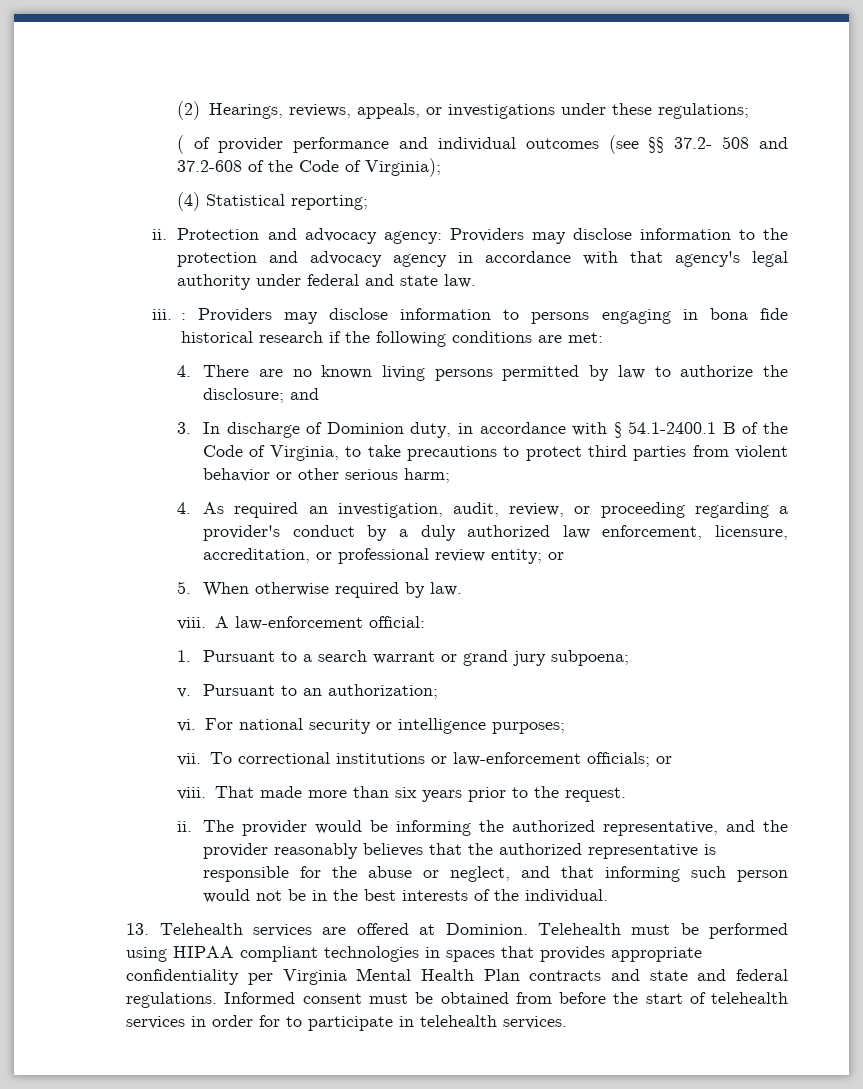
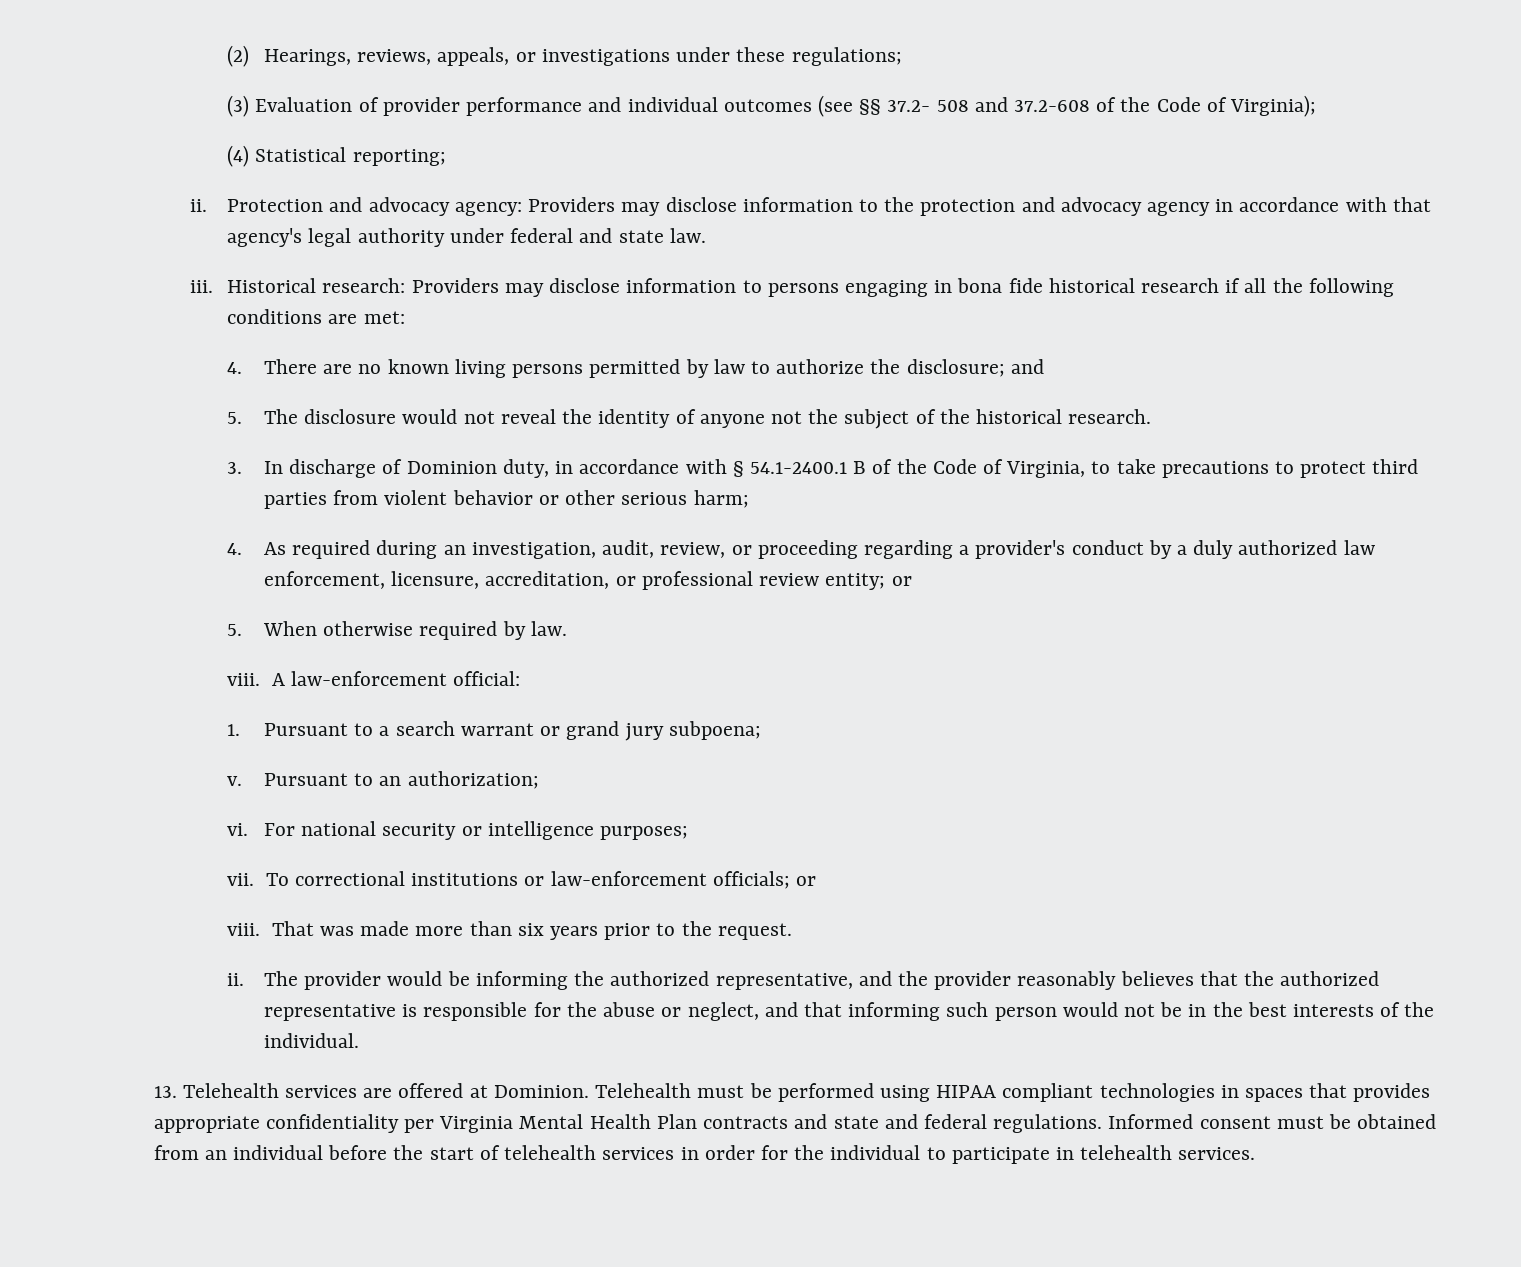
- ( of provider performance and individual outcomes (see §§ 37.2- 508 and 37.2-608 of the Code of Virginia);
+ (3) Evaluation of provider performance and individual outcomes (see §§ 37.2- 508 and 37.2-608 of the Code of Virginia);
- iii. : Providers may disclose information to persons engaging in bona fide historical research if the following conditions are met:
+ iii. Historical research: Providers may disclose information to persons engaging in bona fide historical research if all the following conditions are met:
+ 5. The disclosure would not reveal the identity of anyone not the subject of the historical research.
- 4. As required an investigation, audit, review, or proceeding regarding a provider's conduct by a duly authorized law enforcement, licensure, accreditation, or professional review entity; or
+ 4. As required during an investigation, audit, review, or proceeding regarding a provider's conduct by a duly authorized law enforcement, licensure, accreditation, or professional review entity; or
- That made more than six years prior to the request.
+ That was made more than six years prior to the request.
- Informed consent must be obtained from before the start of telehealth services in order for to participate in telehealth services.
+ Informed consent must be obtained from an individual before the start of telehealth services in order for the individual to participate in telehealth services.

